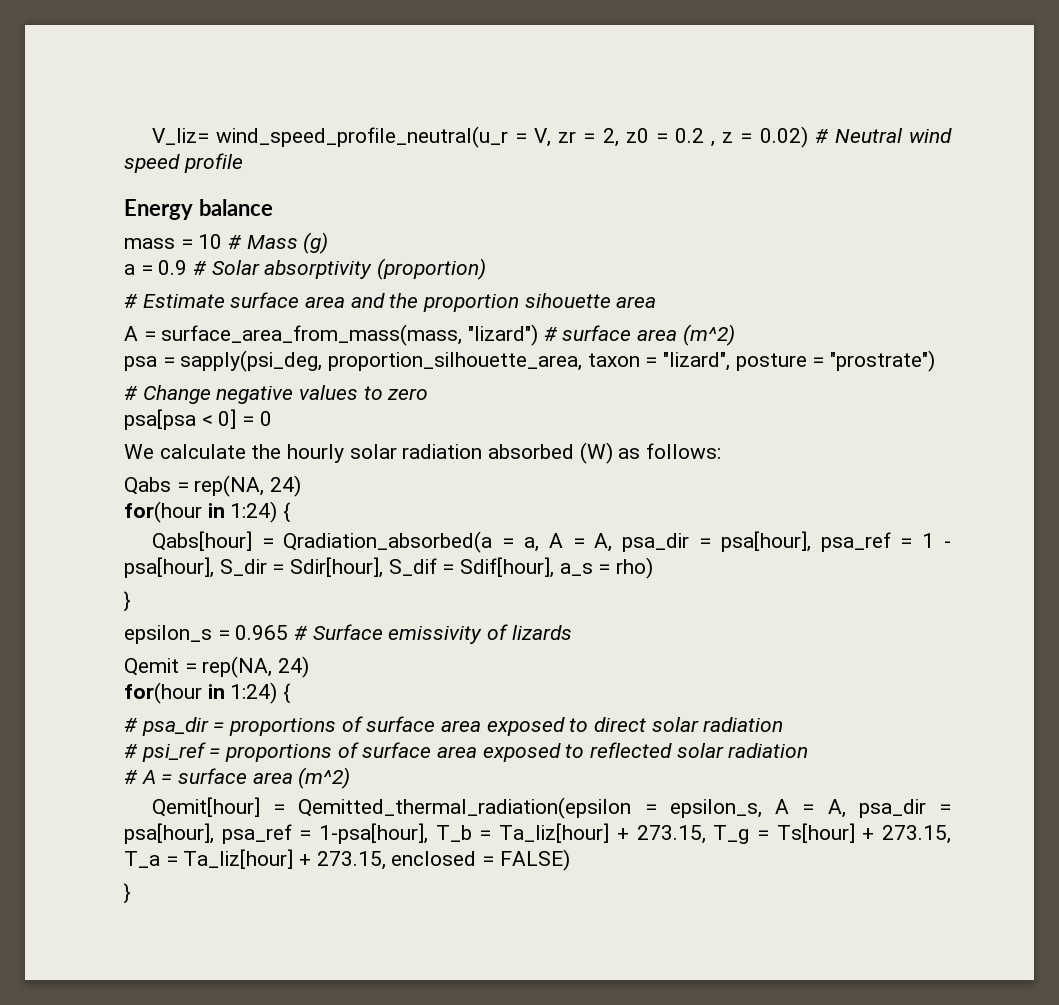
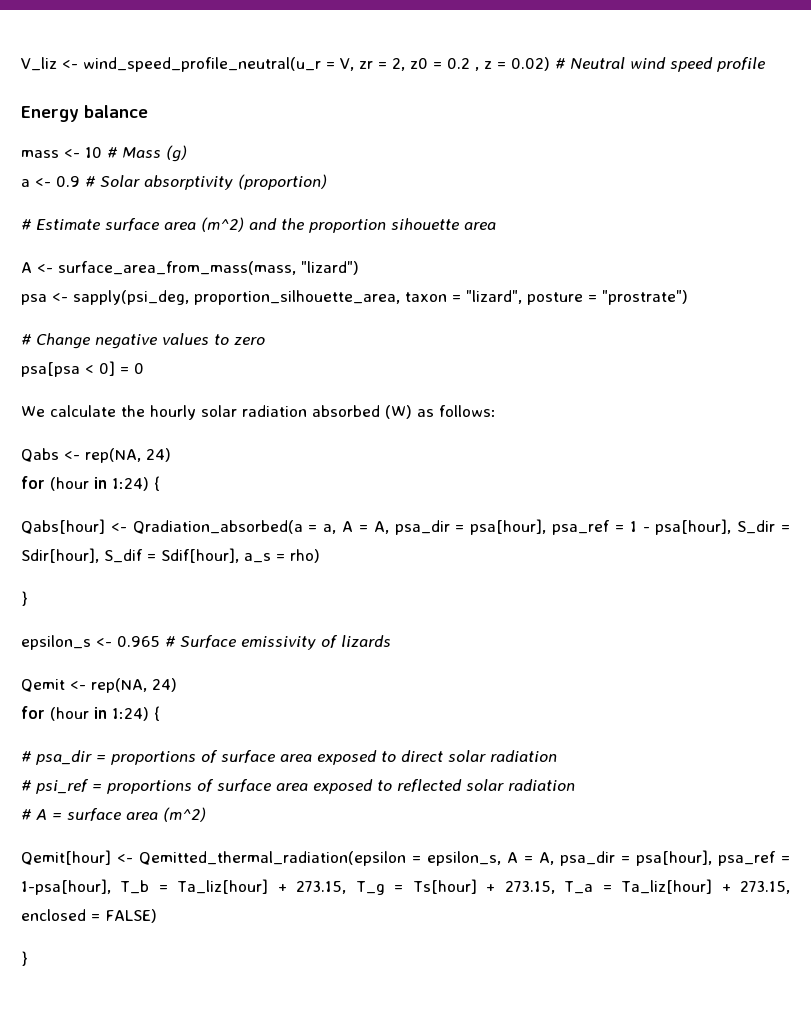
- V_liz= wind_speed_profile_neutral(u_r = V, zr = 2, z0 = 0.2 , z = 0.02) # Neutral wind speed profile
+ V_liz <- wind_speed_profile_neutral(u_r = V, zr = 2, z0 = 0.2 , z = 0.02) # Neutral wind speed profile
- mass = 10 # Mass (g)
+ mass <- 10 # Mass (g)
- a = 0.9 # Solar absorptivity (proportion)
+ a <- 0.9 # Solar absorptivity (proportion)
- # Estimate surface area and the proportion sihouette area
+ # Estimate surface area (m^2) and the proportion sihouette area
- A = surface_area_from_mass(mass, "lizard") # surface area (m^2)
+ A <- surface_area_from_mass(mass, "lizard")
- psa = sapply(psi_deg, proportion_silhouette_area, taxon = "lizard", posture = "prostrate")
+ psa <- sapply(psi_deg, proportion_silhouette_area, taxon = "lizard", posture = "prostrate")
- Qabs = rep(NA, 24)
- for(hour in 1:24) {
+ Qabs <- rep(NA, 24)
+ for (hour in 1:24) {
- Qabs[hour] = Qradiation_absorbed(a = a, A = A, psa_dir = psa[hour], psa_ref = 1 - psa[hour], S_dir = Sdir[hour], S_dif = Sdif[hour], a_s = rho)
+ Qabs[hour] <- Qradiation_absorbed(a = a, A = A, psa_dir = psa[hour], psa_ref = 1 - psa[hour], S_dir = Sdir[hour], S_dif = Sdif[hour], a_s = rho)
- epsilon_s = 0.965 # Surface emissivity of lizards
+ epsilon_s <- 0.965 # Surface emissivity of lizards
- Qemit = rep(NA, 24)
- for(hour in 1:24) {
+ Qemit <- rep(NA, 24)
+ for (hour in 1:24) {
- Qemit[hour] = Qemitted_thermal_radiation(epsilon = epsilon_s, A = A, psa_dir = psa[hour], psa_ref = 1-psa[hour], T_b = Ta_liz[hour] + 273.15, T_g = Ts[hour] + 273.15, T_a = Ta_liz[hour] + 273.15, enclosed = FALSE)
+ Qemit[hour] <- Qemitted_thermal_radiation(epsilon = epsilon_s, A = A, psa_dir = psa[hour], psa_ref = 1-psa[hour], T_b = Ta_liz[hour] + 273.15, T_g = Ts[hour] + 273.15, T_a = Ta_liz[hour] + 273.15, enclosed = FALSE)

